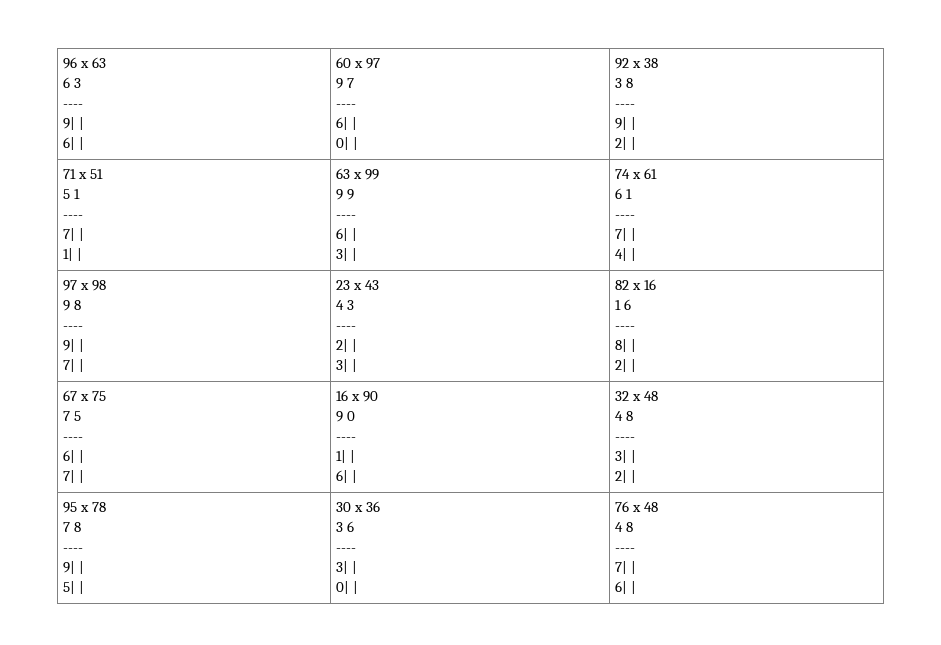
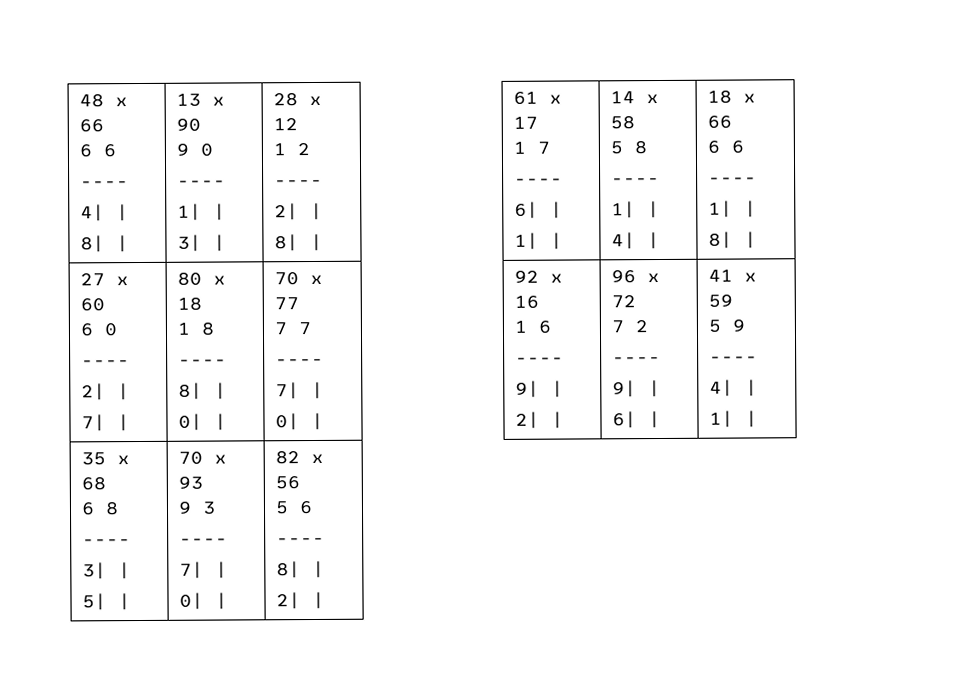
- 96 x 63
- 6 3
+ 48 x 66
+ 6 6
  ----
- 9| |
- 6| | | 60 x 97
- 9 7
+ 4| |
+ 8| | | 13 x 90
+ 9 0
  ----
- 6| |
- 0| | | 92 x 38
- 3 8
+ 1| |
+ 3| | | 28 x 12
+ 1 2
  ----
- 9| |
  2| |
- 71 x 51
- 5 1
+ 8| |
+ 27 x 60
+ 6 0
+ ----
+ 2| |
+ 7| | | 80 x 18
+ 1 8
+ ----
+ 8| |
+ 0| | | 70 x 77
+ 7 7
  ----
  7| |
- 1| | | 63 x 99
- 9 9
+ 0| |
+ 35 x 68
+ 6 8
  ----
- 6| |
- 3| | | 74 x 61
- 6 1
+ 3| |
+ 5| | | 70 x 93
+ 9 3
  ----
  7| |
- 4| |
- 97 x 98
- 9 8
- ----
- 9| |
- 7| | | 23 x 43
- 4 3
- ----
- 2| |
- 3| | | 82 x 16
- 1 6
+ 0| | | 82 x 56
+ 5 6
  ----
  8| |
  2| |
- 67 x 75
- 7 5
+ 61 x 17
+ 1 7
  ----
  6| |
- 7| | | 16 x 90
- 9 0
+ 1| | | 14 x 58
+ 5 8
  ----
  1| |
- 6| | | 32 x 48
- 4 8
+ 4| | | 18 x 66
+ 6 6
  ----
- 3| |
- 2| |
- 95 x 78
- 7 8
+ 1| |
+ 8| |
+ 92 x 16
+ 1 6
  ----
  9| |
- 5| | | 30 x 36
- 3 6
+ 2| | | 96 x 72
+ 7 2
  ----
- 3| |
- 0| | | 76 x 48
- 4 8
+ 9| |
+ 6| | | 41 x 59
+ 5 9
  ----
- 7| |
- 6| |
+ 4| |
+ 1| |

